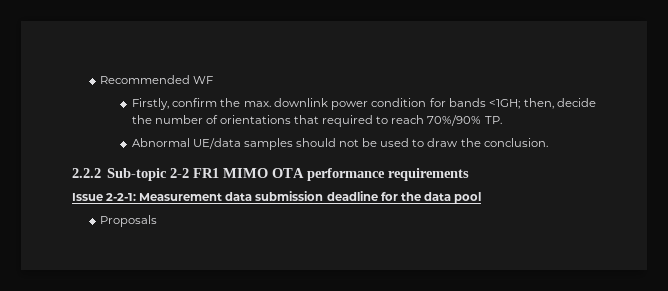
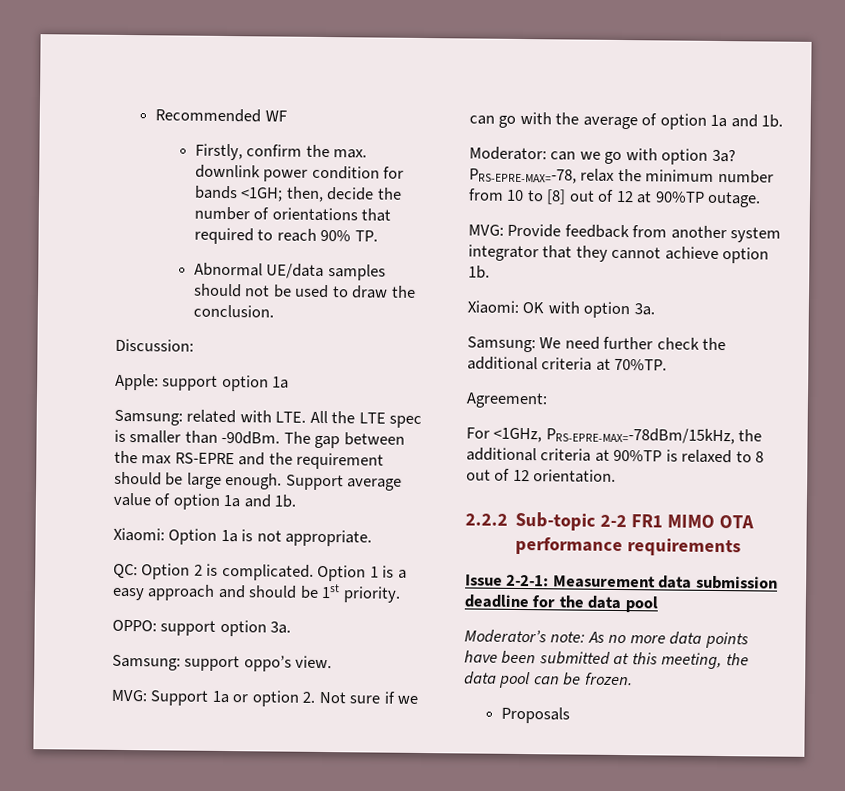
- Firstly, confirm the max. downlink power condition for bands <1GH; then, decide the number of orientations that required to reach 70%/90% TP.
+ Firstly, confirm the max. downlink power condition for bands <1GH; then, decide the number of orientations that required to reach 90% TP.
+ Discussion:
+ Apple: support option 1a
+ Samsung: related with LTE. All the LTE spec is smaller than -90dBm. The gap between the max RS-EPRE and the requirement should be large enough. Support average value of option 1a and 1b.
+ Xiaomi: Option 1a is not appropriate.
+ QC: Option 2 is complicated. Option 1 is a easy approach and should be 1st priority.
+ OPPO: support option 3a.
+ Samsung: support oppo’s view.
+ MVG: Support 1a or option 2. Not sure if we can go with the average of option 1a and 1b.
+ Moderator: can we go with option 3a? PRS-EPRE-MAX=-78, relax the minimum number from 10 to [8] out of 12 at 90%TP outage.
+ MVG: Provide feedback from another system integrator that they cannot achieve option 1b.
+ Xiaomi: OK with option 3a.
+ Samsung: We need further check the additional criteria at 70%TP.
+ Agreement:
+ For <1GHz, PRS-EPRE-MAX=-78dBm/15kHz, the additional criteria at 90%TP is relaxed to 8 out of 12 orientation.
+ Moderator’s note: As no more data points have been submitted at this meeting, the data pool can be frozen.

